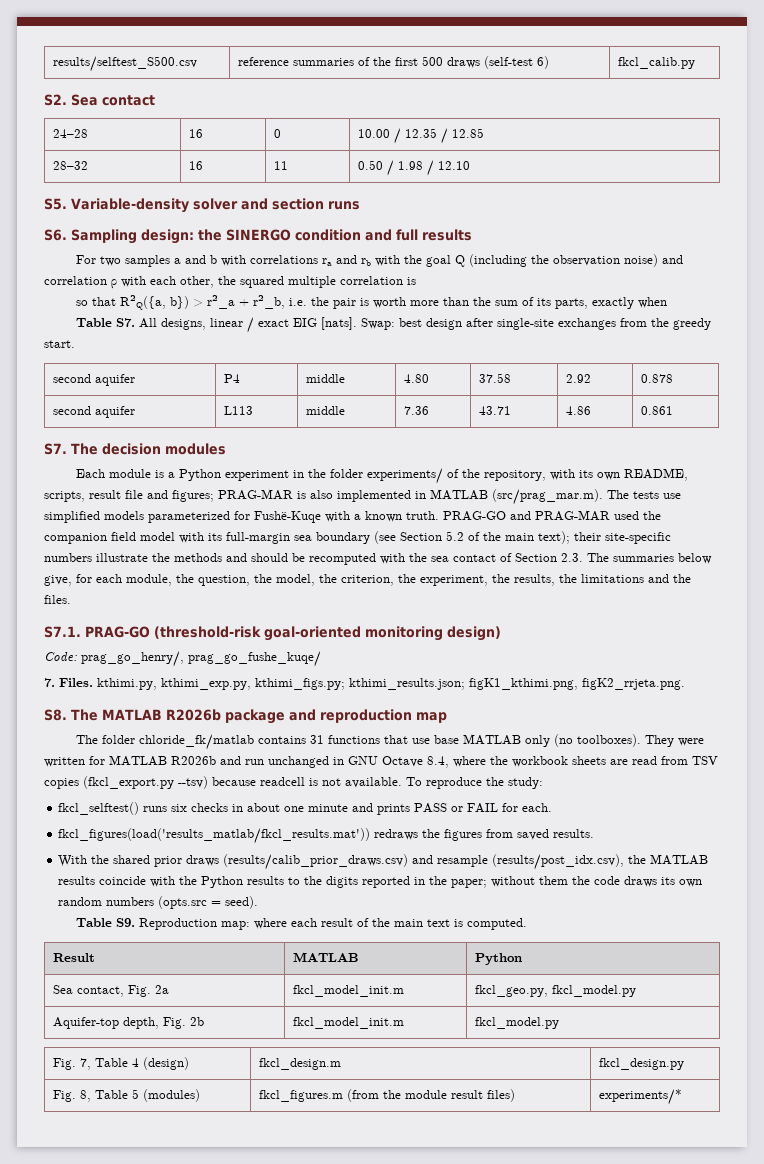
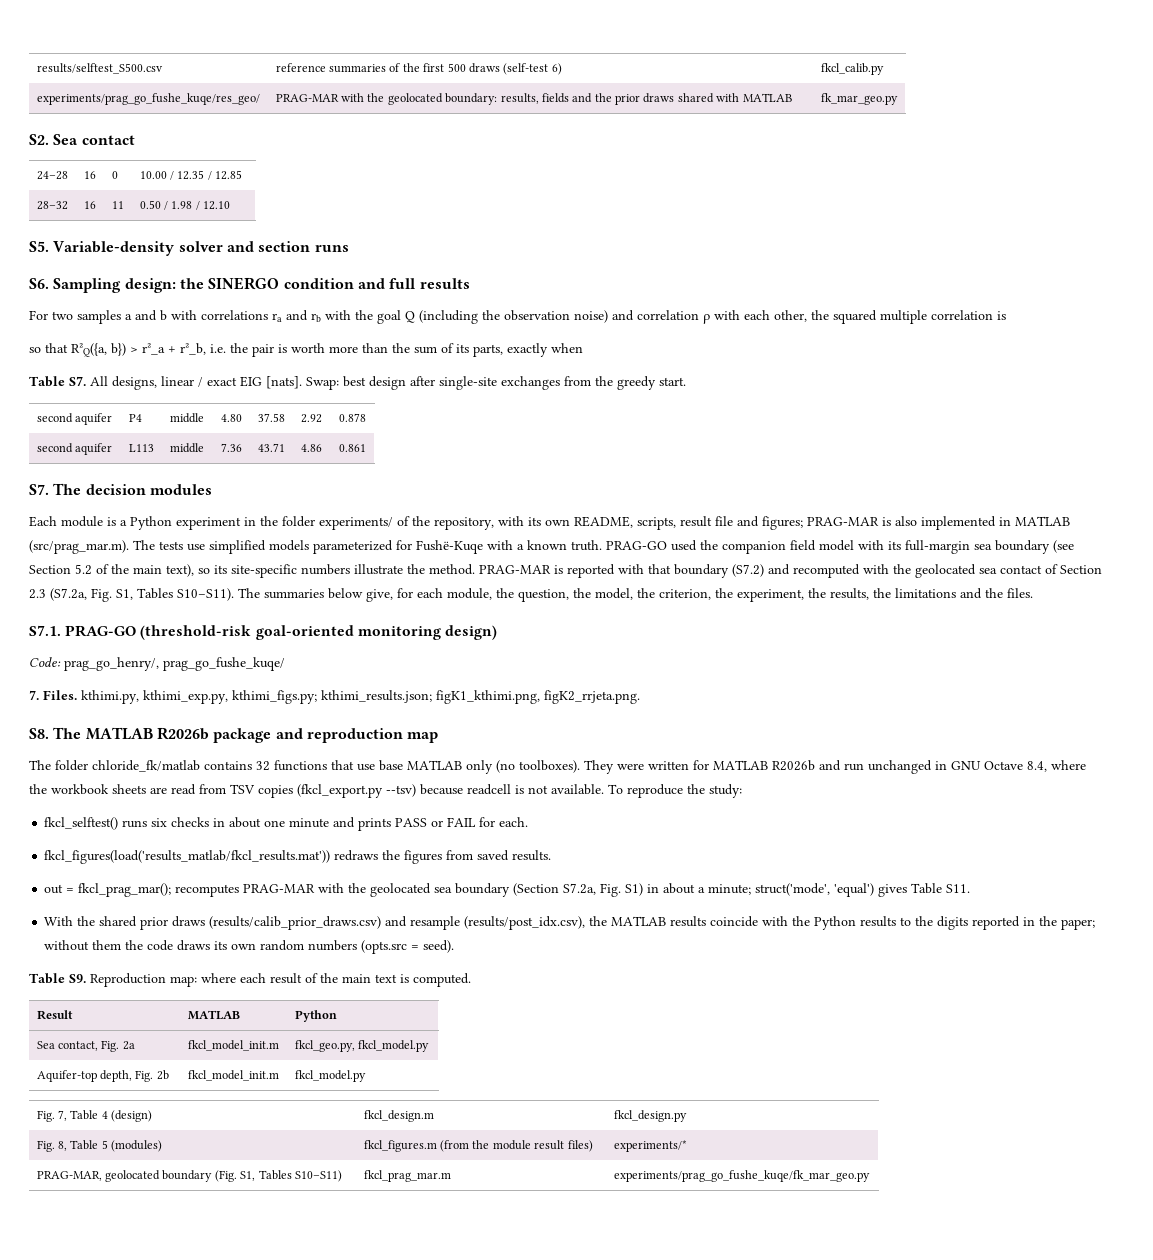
+ experiments/prag_go_fushe_kuqe/res_geo/ | PRAG-MAR with the geolocated boundary: results, fields and the prior draws shared with MATLAB | fk_mar_geo.py
- PRAG-GO and PRAG-MAR used the companion field model with its full-margin sea boundary (see Section 5.2 of the main text); their site-specific numbers illustrate the methods and should be recomputed with the sea contact of Section 2.3. The summaries below give, for each module, the question, the model, the criterion, the experiment, the results, the limitations and the files.
+ PRAG-GO used the companion field model with its full-margin sea boundary (see Section 5.2 of the main text), so its site-specific numbers illustrate the method. PRAG-MAR is reported with that boundary (S7.2) and recomputed with the geolocated sea contact of Section 2.3 (S7.2a, Fig. S1, Tables S10–S11). The summaries below give, for each module, the question, the model, the criterion, the experiment, the results, the limitations and the files.
- The folder chloride_fk/matlab contains 31 functions that use base MATLAB only (no toolboxes).
+ The folder chloride_fk/matlab contains 32 functions that use base MATLAB only (no toolboxes).
+ out = fkcl_prag_mar(); recomputes PRAG-MAR with the geolocated sea boundary (Section S7.2a, Fig. S1) in about a minute; struct('mode', 'equal') gives Table S11.
+ PRAG-MAR, geolocated boundary (Fig. S1, Tables S10–S11) | fkcl_prag_mar.m | experiments/prag_go_fushe_kuqe/fk_mar_geo.py

